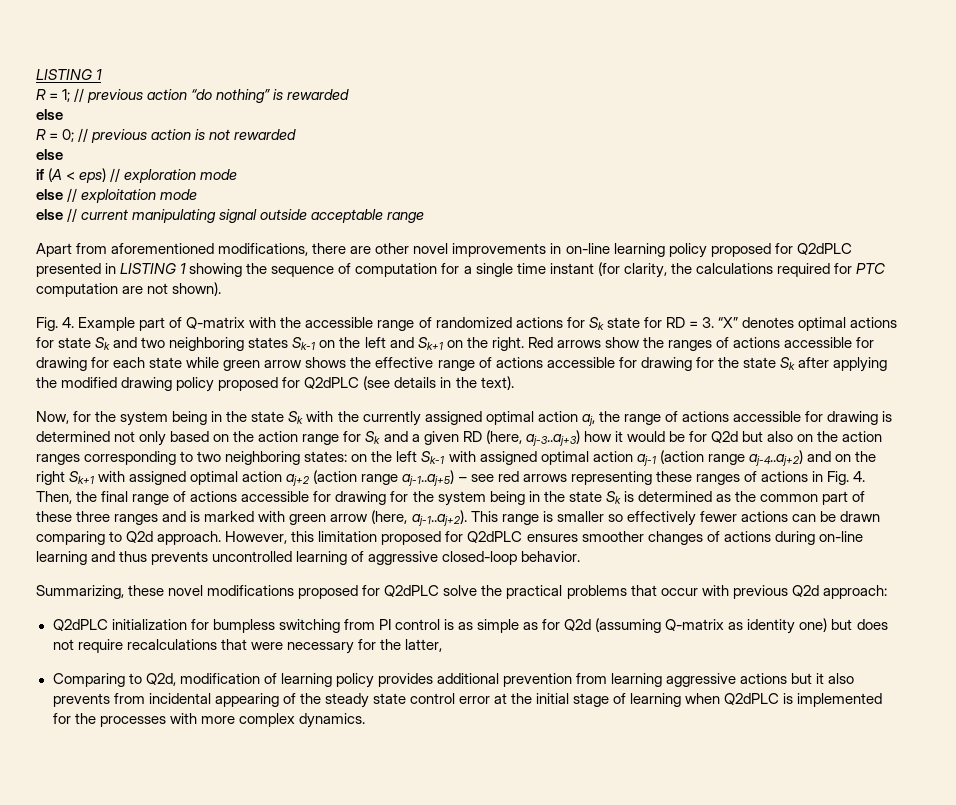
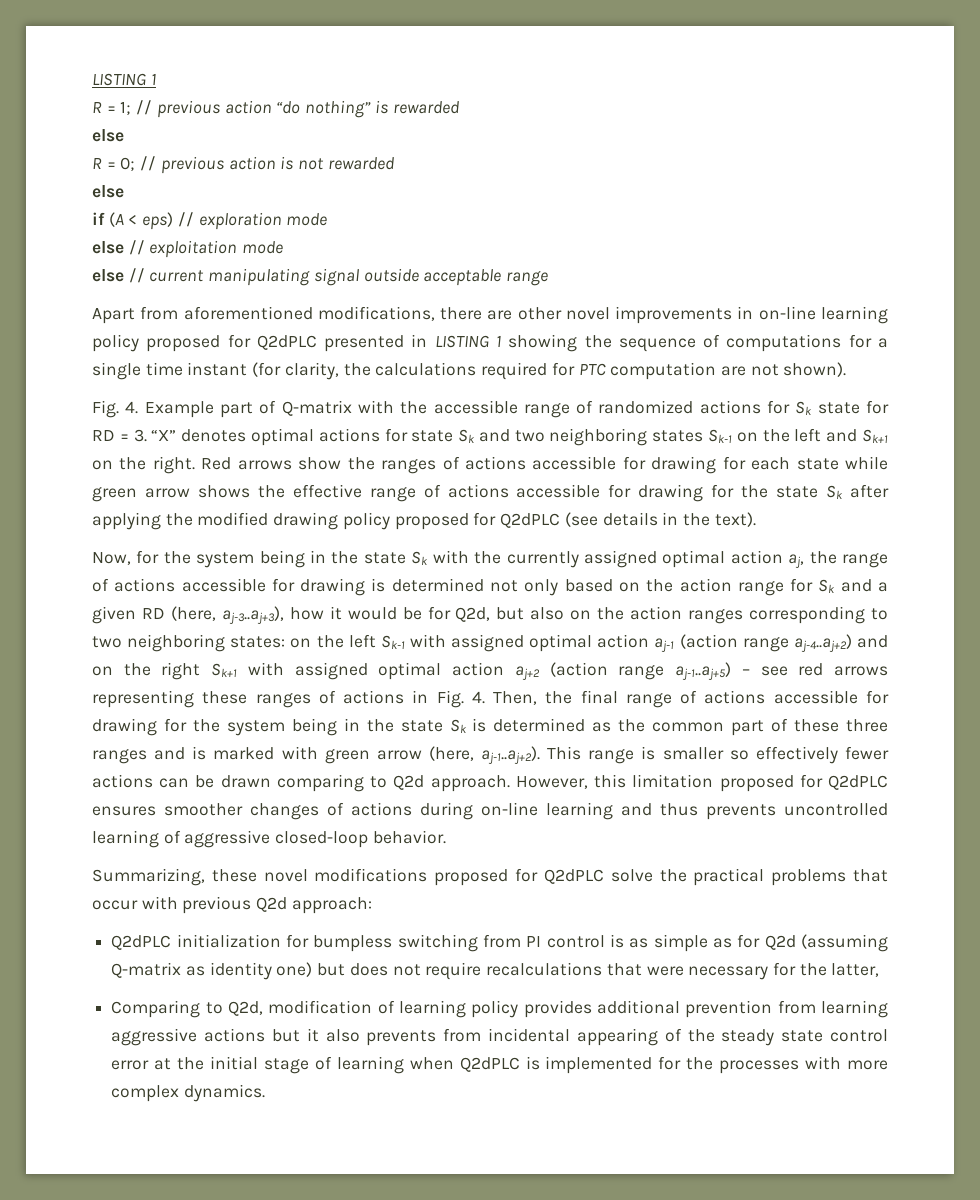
- Apart from aforementioned modifications, there are other novel improvements in on-line learning policy proposed for Q2dPLC presented in LISTING 1 showing the sequence of computation for a single time instant (for clarity, the calculations required for PTC computation are not shown).
+ Apart from aforementioned modifications, there are other novel improvements in on-line learning policy proposed for Q2dPLC presented in LISTING 1 showing the sequence of computations for a single time instant (for clarity, the calculations required for PTC computation are not shown).
- Now, for the system being in the state Sk with the currently assigned optimal action aj, the range of actions accessible for drawing is determined not only based on the action range for Sk and a given RD (here, aj-3..aj+3) how it would be for Q2d but also on the action ranges corresponding to two neighboring states:
+ Now, for the system being in the state Sk with the currently assigned optimal action aj, the range of actions accessible for drawing is determined not only based on the action range for Sk and a given RD (here, aj-3..aj+3), how it would be for Q2d, but also on the action ranges corresponding to two neighboring states:

